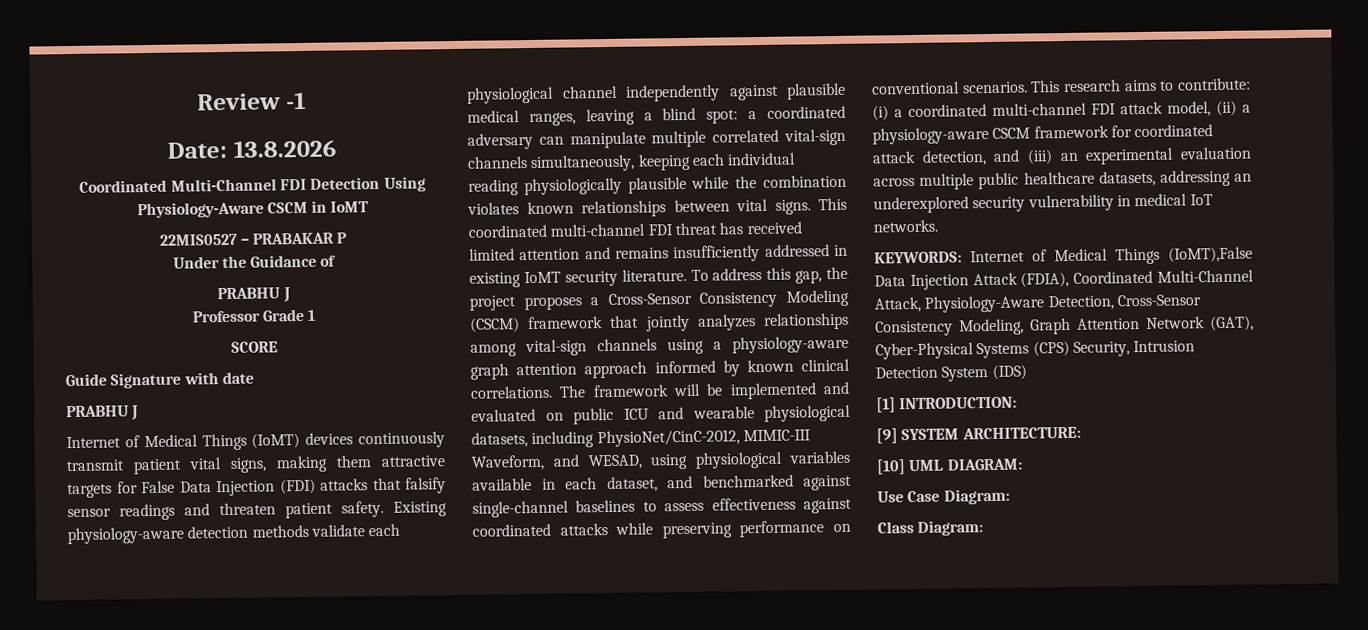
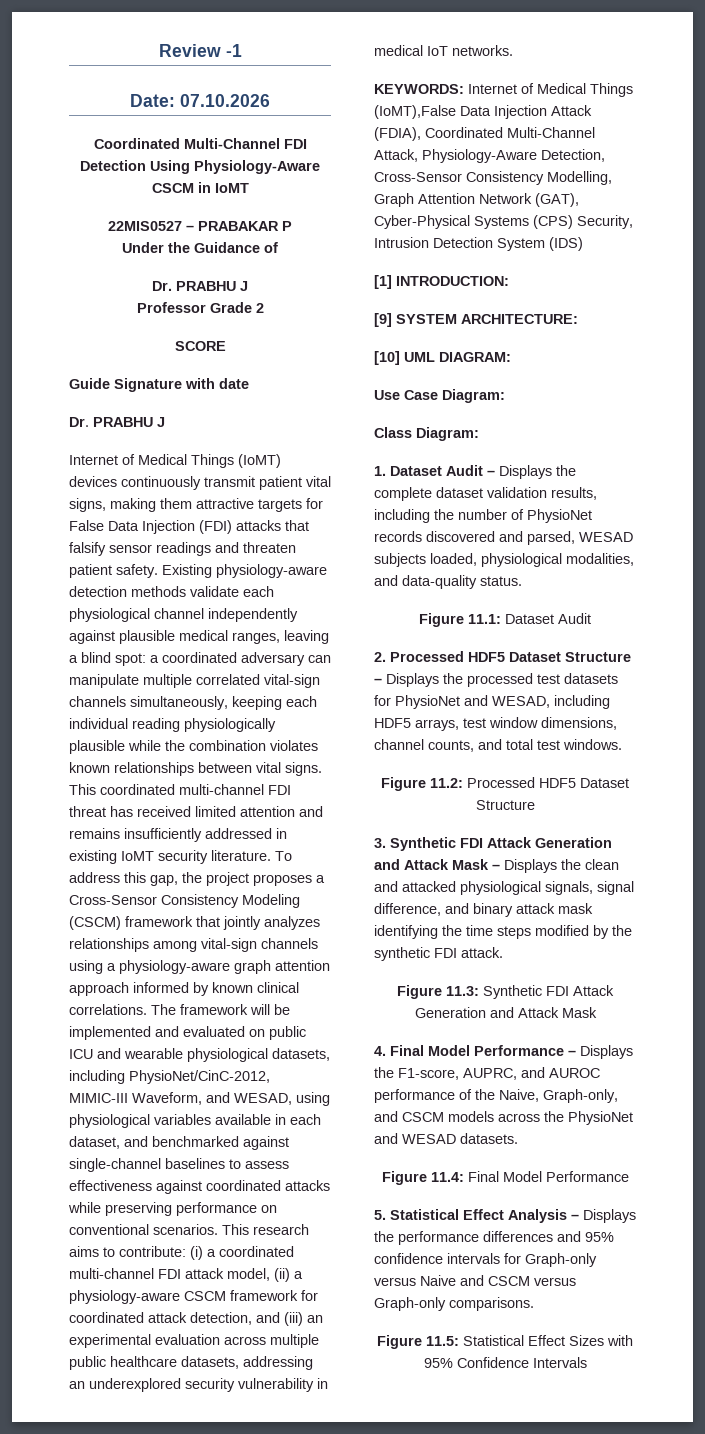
- Date: 13.8.2026
+ Date: 07.10.2026
  Under the Guidance of
- PRABHU J
+ Dr. PRABHU J
- Professor Grade 1
+ Professor Grade 2
  Guide Signature with date
- PRABHU J
+ Dr. PRABHU J
- KEYWORDS: Internet of Medical Things (IoMT),False Data Injection Attack (FDIA), Coordinated Multi-Channel Attack, Physiology-Aware Detection, Cross-Sensor Consistency Modeling, Graph Attention Network (GAT), Cyber-Physical Systems (CPS) Security, Intrusion Detection System (IDS)
+ KEYWORDS: Internet of Medical Things (IoMT),False Data Injection Attack (FDIA), Coordinated Multi-Channel Attack, Physiology-Aware Detection, Cross-Sensor Consistency Modelling, Graph Attention Network (GAT), Cyber-Physical Systems (CPS) Security, Intrusion Detection System (IDS)
+ 1. Dataset Audit – Displays the complete dataset validation results, including the number of PhysioNet records discovered and parsed, WESAD subjects loaded, physiological modalities, and data-quality status.
+ Figure 11.1: Dataset Audit
+ 2. Processed HDF5 Dataset Structure – Displays the processed test datasets for PhysioNet and WESAD, including HDF5 arrays, test window dimensions, channel counts, and total test windows.
+ Figure 11.2: Processed HDF5 Dataset Structure
+ 3. Synthetic FDI Attack Generation and Attack Mask – Displays the clean and attacked physiological signals, signal difference, and binary attack mask identifying the time steps modified by the synthetic FDI attack.
+ Figure 11.3: Synthetic FDI Attack Generation and Attack Mask
+ 4. Final Model Performance – Displays the F1-score, AUPRC, and AUROC performance of the Naive, Graph-only, and CSCM models across the PhysioNet and WESAD datasets.
+ Figure 11.4: Final Model Performance
+ 5. Statistical Effect Analysis – Displays the performance differences and 95% confidence intervals for Graph-only versus Naive and CSCM versus Graph-only comparisons.
+ Figure 11.5: Statistical Effect Sizes with 95% Confidence Intervals

